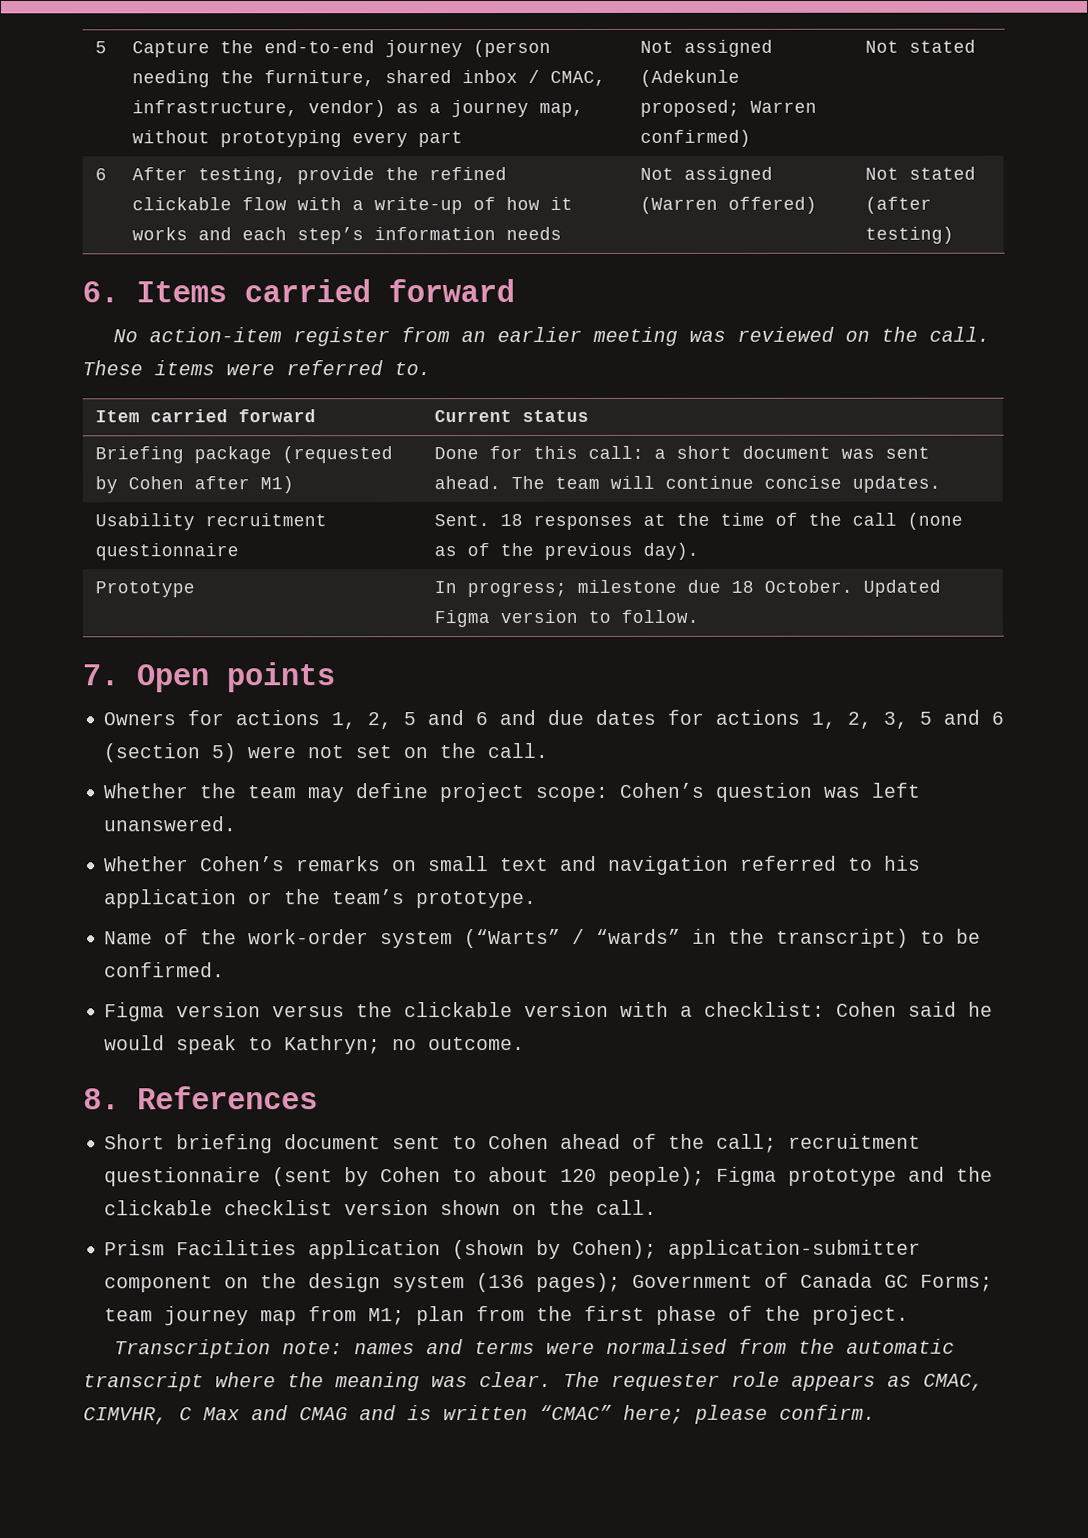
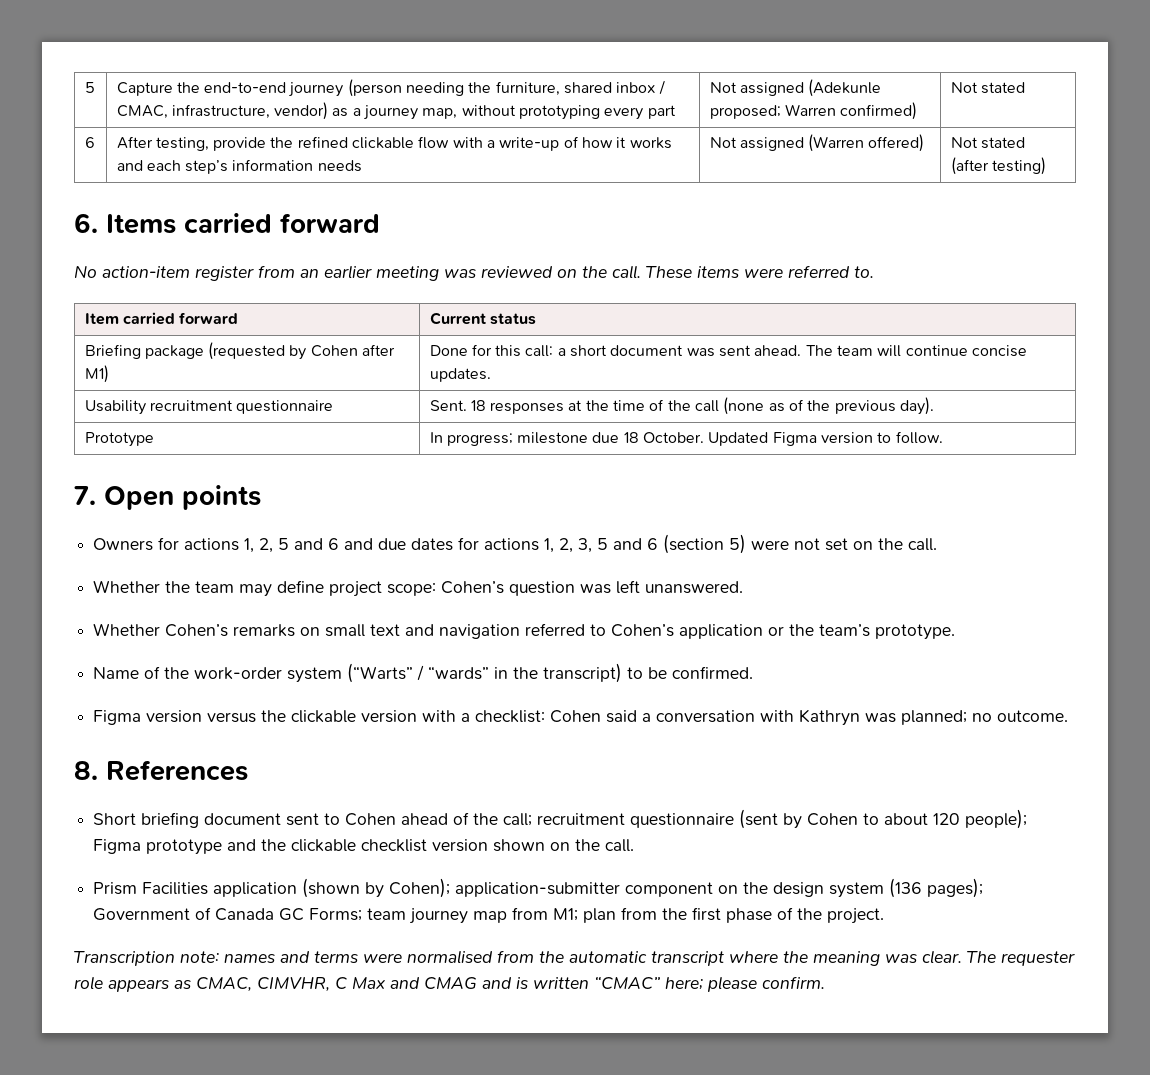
- Whether Cohen’s remarks on small text and navigation referred to his application or the team’s prototype.
+ Whether Cohen’s remarks on small text and navigation referred to Cohen’s application or the team’s prototype.
- Figma version versus the clickable version with a checklist: Cohen said he would speak to Kathryn; no outcome.
+ Figma version versus the clickable version with a checklist: Cohen said a conversation with Kathryn was planned; no outcome.

